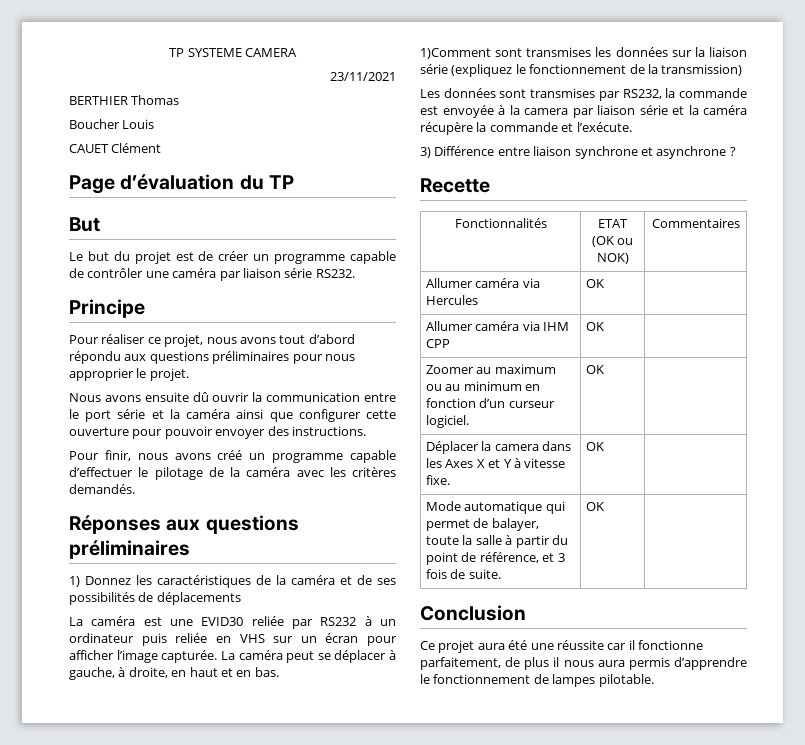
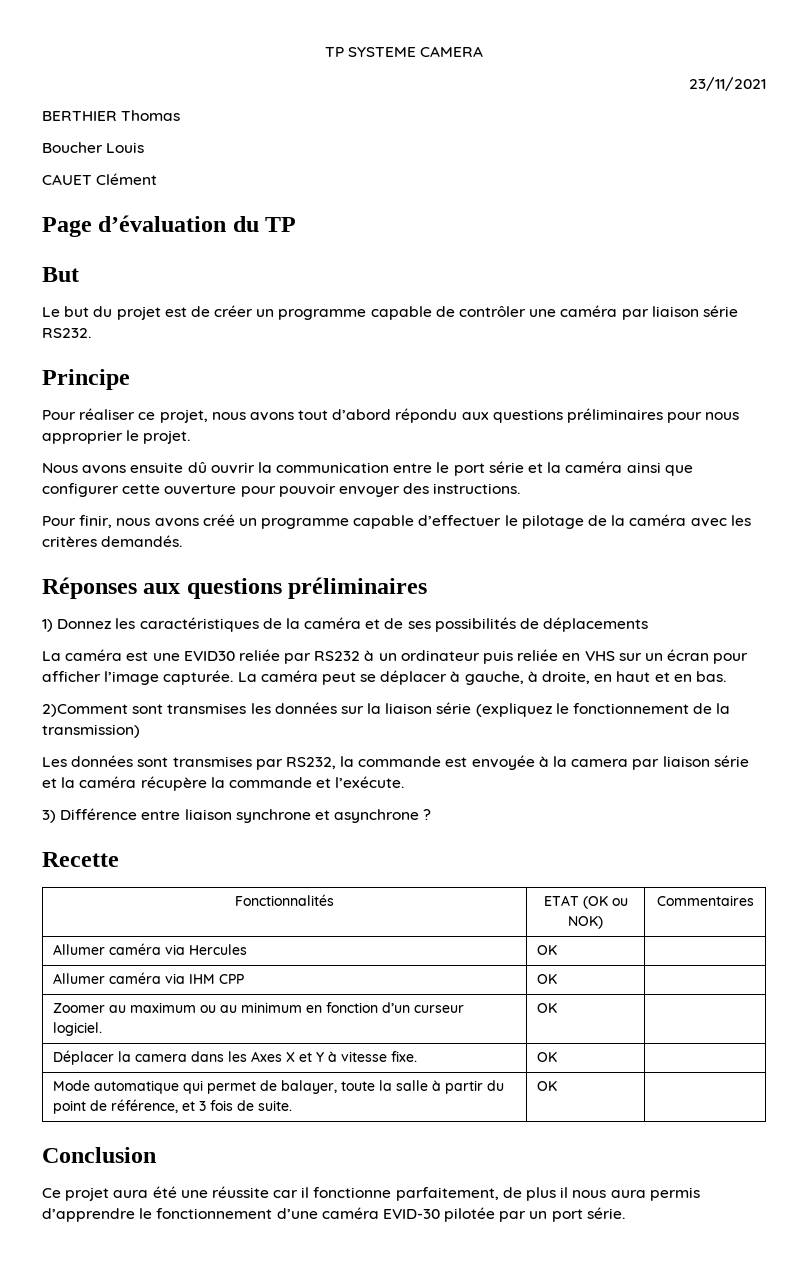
- 1)Comment sont transmises les données sur la liaison série (expliquez le fonctionnement de la transmission)
+ 2)Comment sont transmises les données sur la liaison série (expliquez le fonctionnement de la transmission)
- Ce projet aura été une réussite car il fonctionne parfaitement, de plus il nous aura permis d’apprendre le fonctionnement de lampes pilotable.
+ Ce projet aura été une réussite car il fonctionne parfaitement, de plus il nous aura permis d’apprendre le fonctionnement d’une caméra EVID-30 pilotée par un port série.

